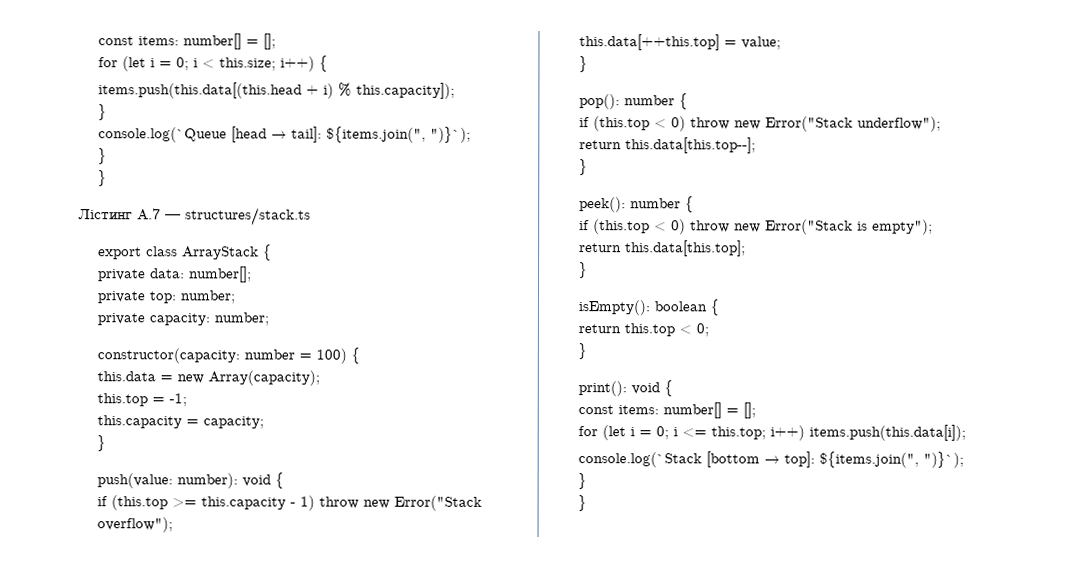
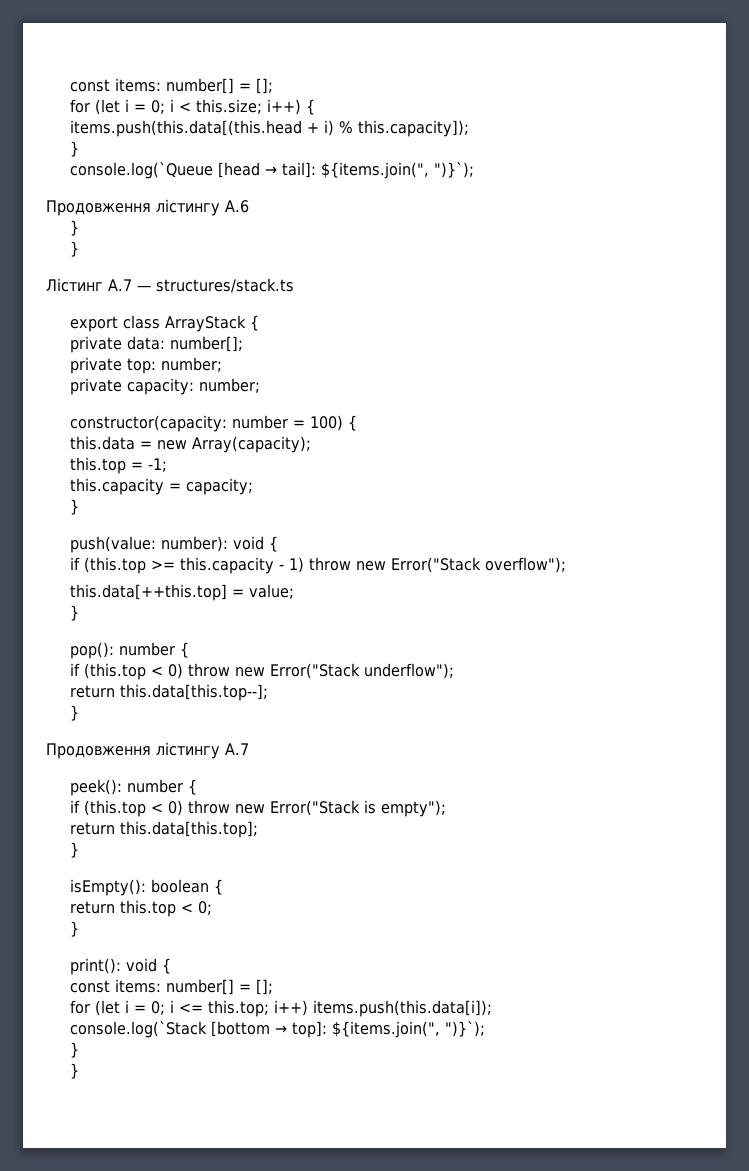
+ Продовження лістингу А.6
+ Продовження лістингу А.7

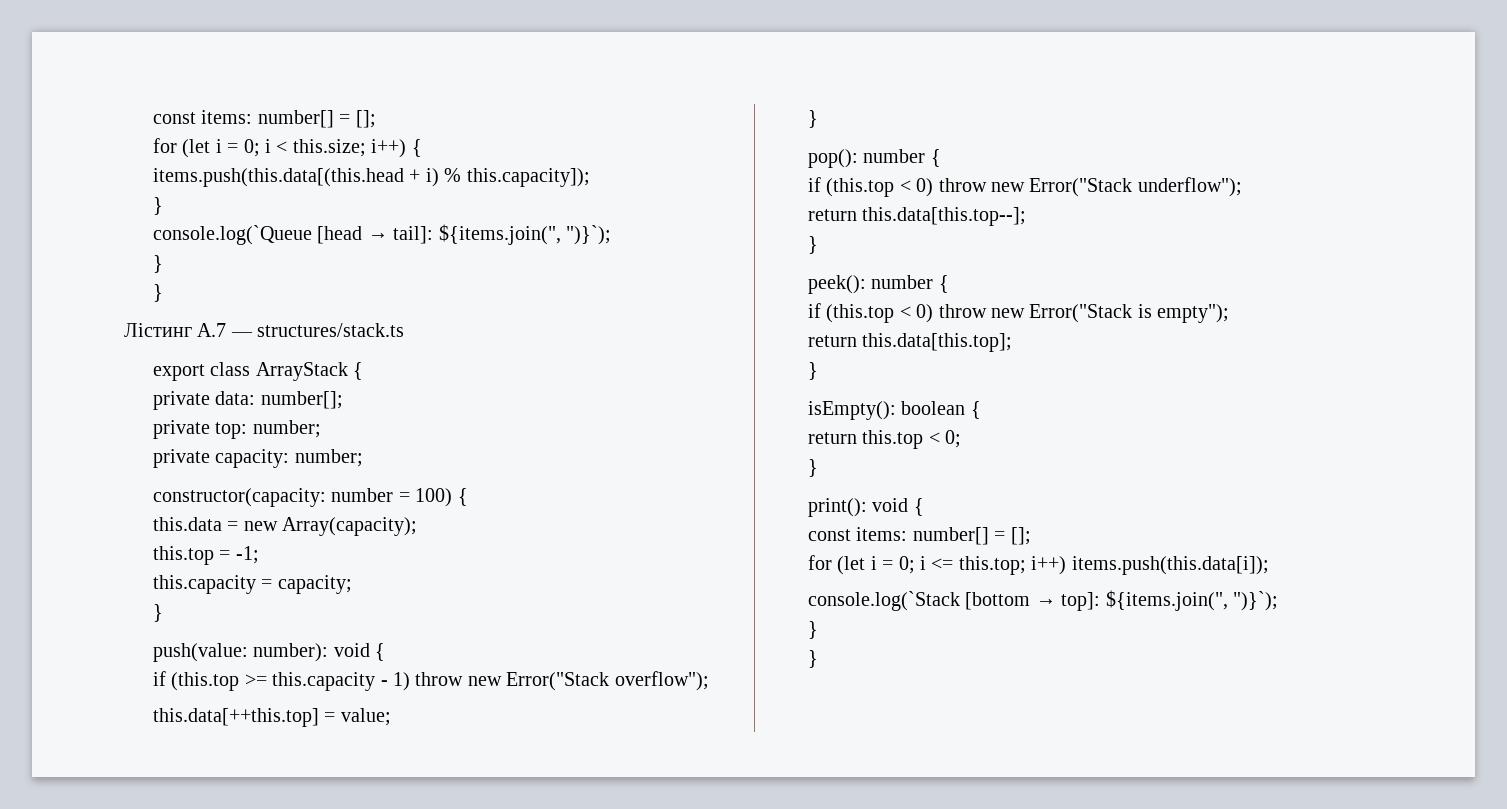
- Продовження лістингу А.6
- Продовження лістингу А.7

